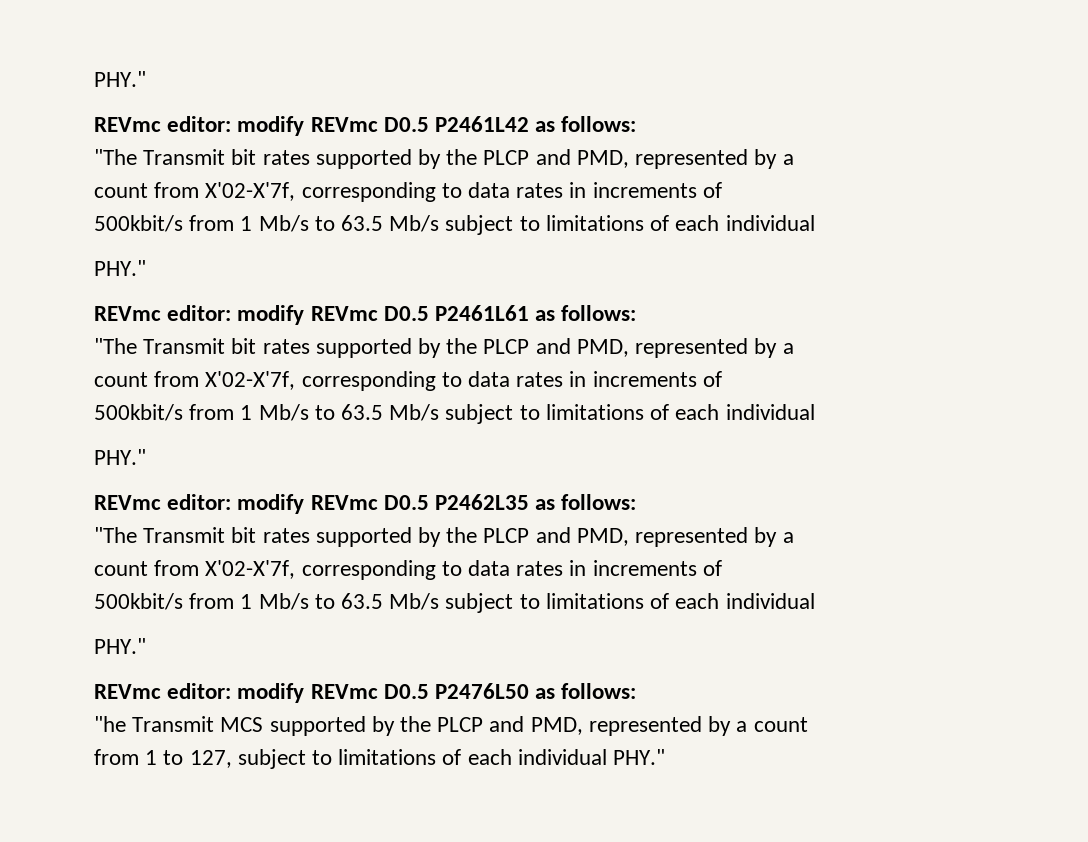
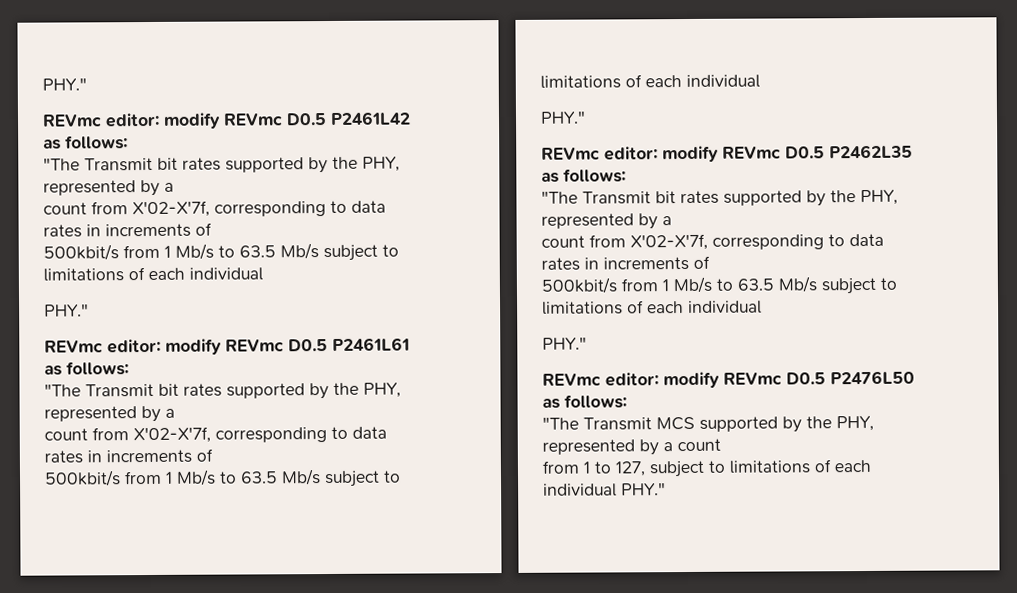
  REVmc editor: modify REVmc D0.5 P2461L42 as follows:
- "The Transmit bit rates supported by the PLCP and PMD, represented by a
+ "The Transmit bit rates supported by the PHY, represented by a
  REVmc editor: modify REVmc D0.5 P2461L61 as follows:
- "The Transmit bit rates supported by the PLCP and PMD, represented by a
+ "The Transmit bit rates supported by the PHY, represented by a
  REVmc editor: modify REVmc D0.5 P2462L35 as follows:
- "The Transmit bit rates supported by the PLCP and PMD, represented by a
+ "The Transmit bit rates supported by the PHY, represented by a
- "he Transmit MCS supported by the PLCP and PMD, represented by a count
+ "The Transmit MCS supported by the PHY, represented by a count

